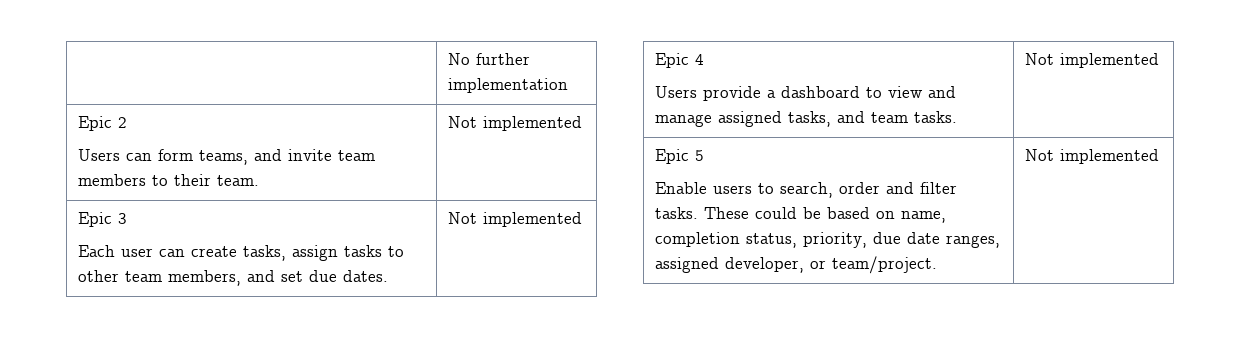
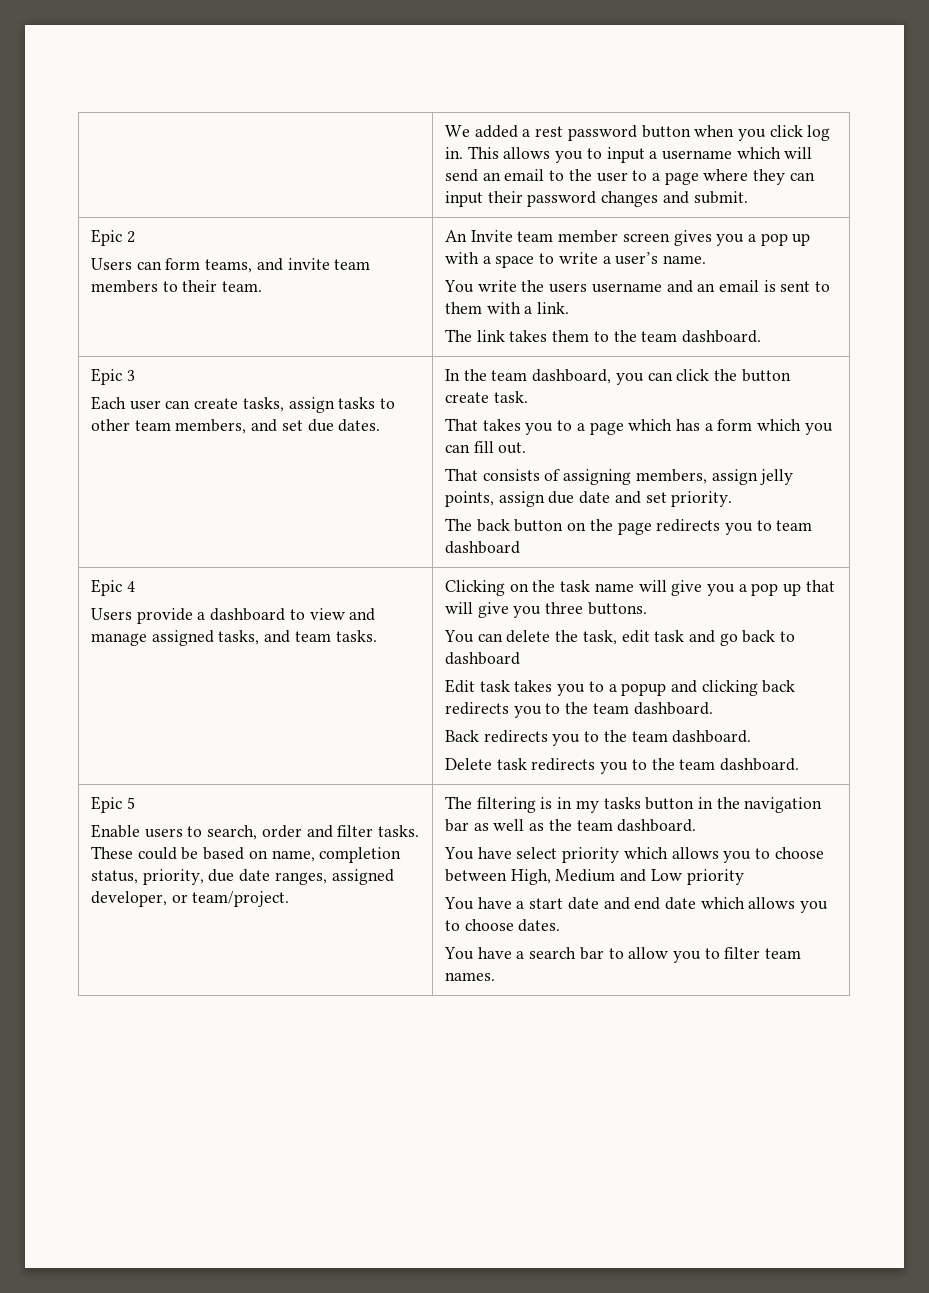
- | No further implementation
+ | We added a rest password button when you click log in. This allows you to input a username which will send an email to the user to a page where they can input their password changes and submit.
- Users can form teams, and invite team members to their team. | Not implemented
+ Users can form teams, and invite team members to their team. | An Invite team member screen gives you a pop up with a space to write a user’s name.
+ You write the users username and an email is sent to them with a link.
+ The link takes them to the team dashboard.
- Each user can create tasks, assign tasks to other team members, and set due dates. | Not implemented
+ Each user can create tasks, assign tasks to other team members, and set due dates. | In the team dashboard, you can click the button create task.
+ That takes you to a page which has a form which you can fill out.
+ That consists of assigning members, assign jelly points, assign due date and set priority.
+ The back button on the page redirects you to team dashboard
- Users provide a dashboard to view and manage assigned tasks, and team tasks. | Not implemented
+ Users provide a dashboard to view and manage assigned tasks, and team tasks. | Clicking on the task name will give you a pop up that will give you three buttons.
+ You can delete the task, edit task and go back to dashboard
+ Edit task takes you to a popup and clicking back redirects you to the team dashboard.
+ Back redirects you to the team dashboard.
+ Delete task redirects you to the team dashboard.
- These could be based on name, completion status, priority, due date ranges, assigned developer, or team/project. | Not implemented
+ These could be based on name, completion status, priority, due date ranges, assigned developer, or team/project. | The filtering is in my tasks button in the navigation bar as well as the team dashboard.
+ You have select priority which allows you to choose between High, Medium and Low priority
+ You have a start date and end date which allows you to choose dates.
+ You have a search bar to allow you to filter team names.

